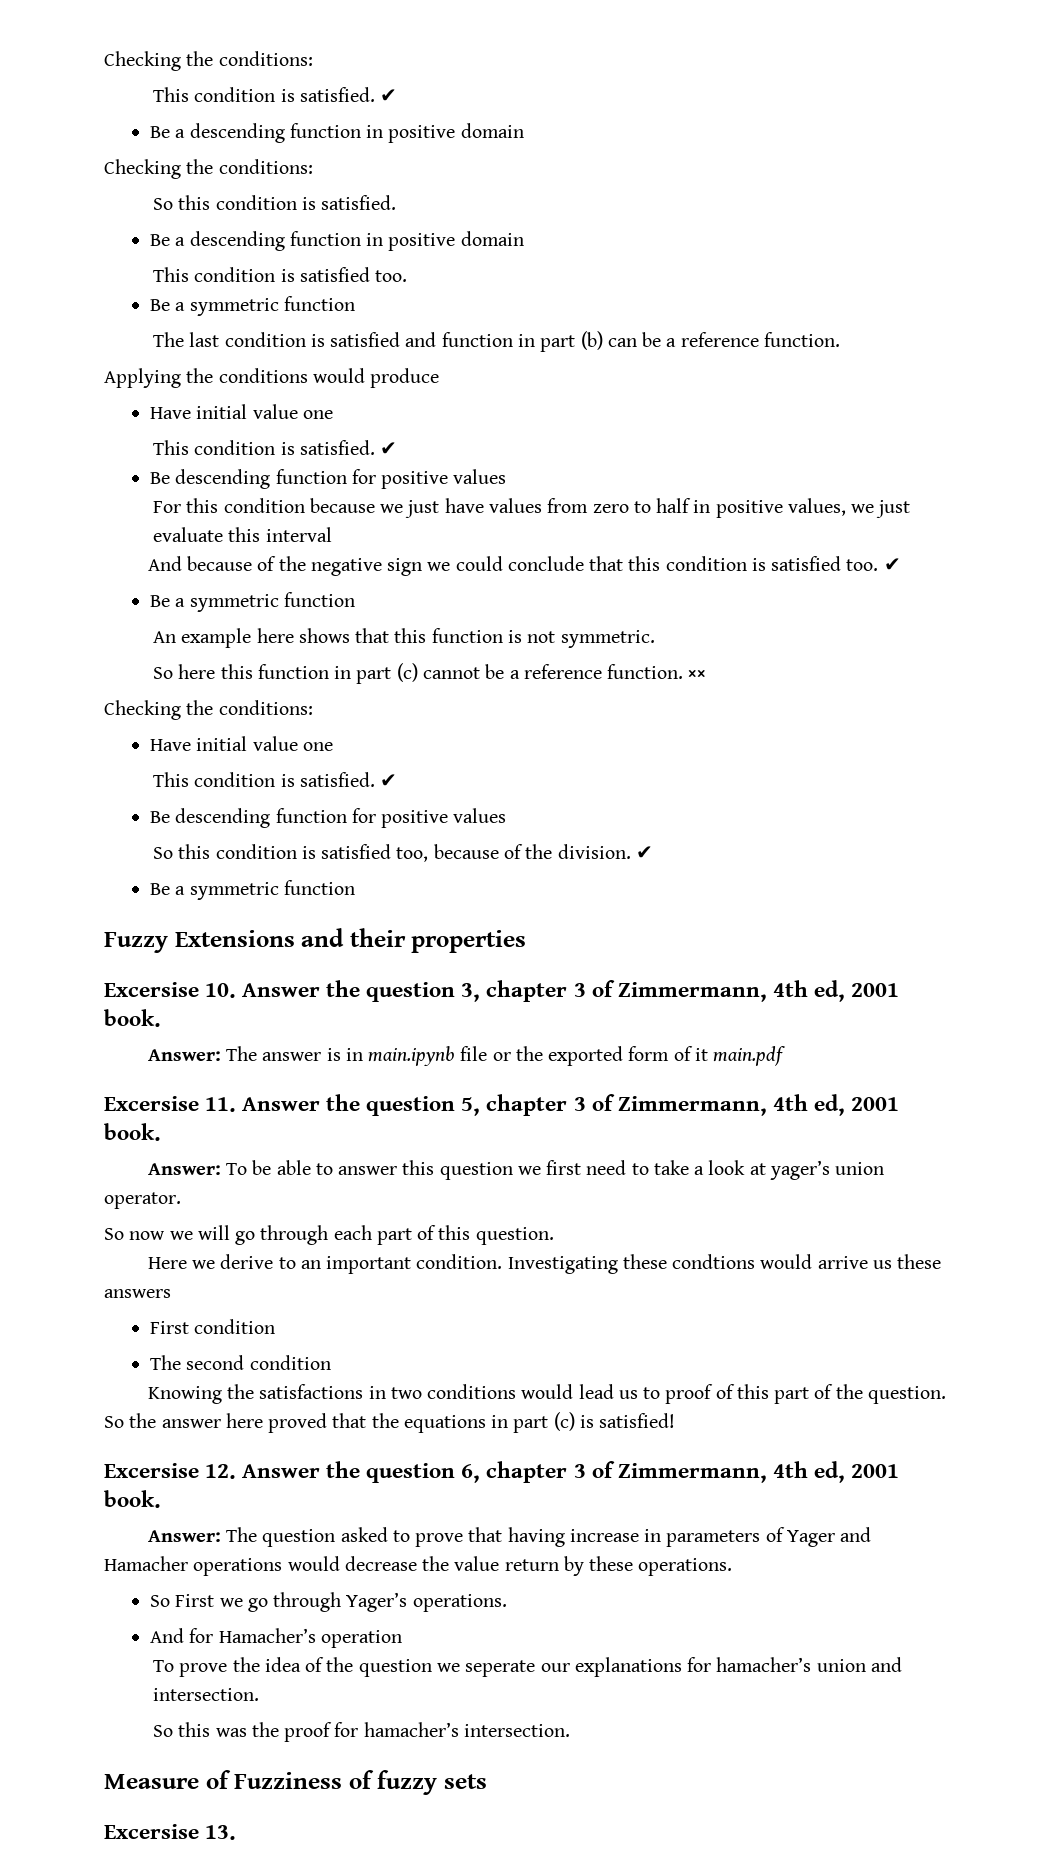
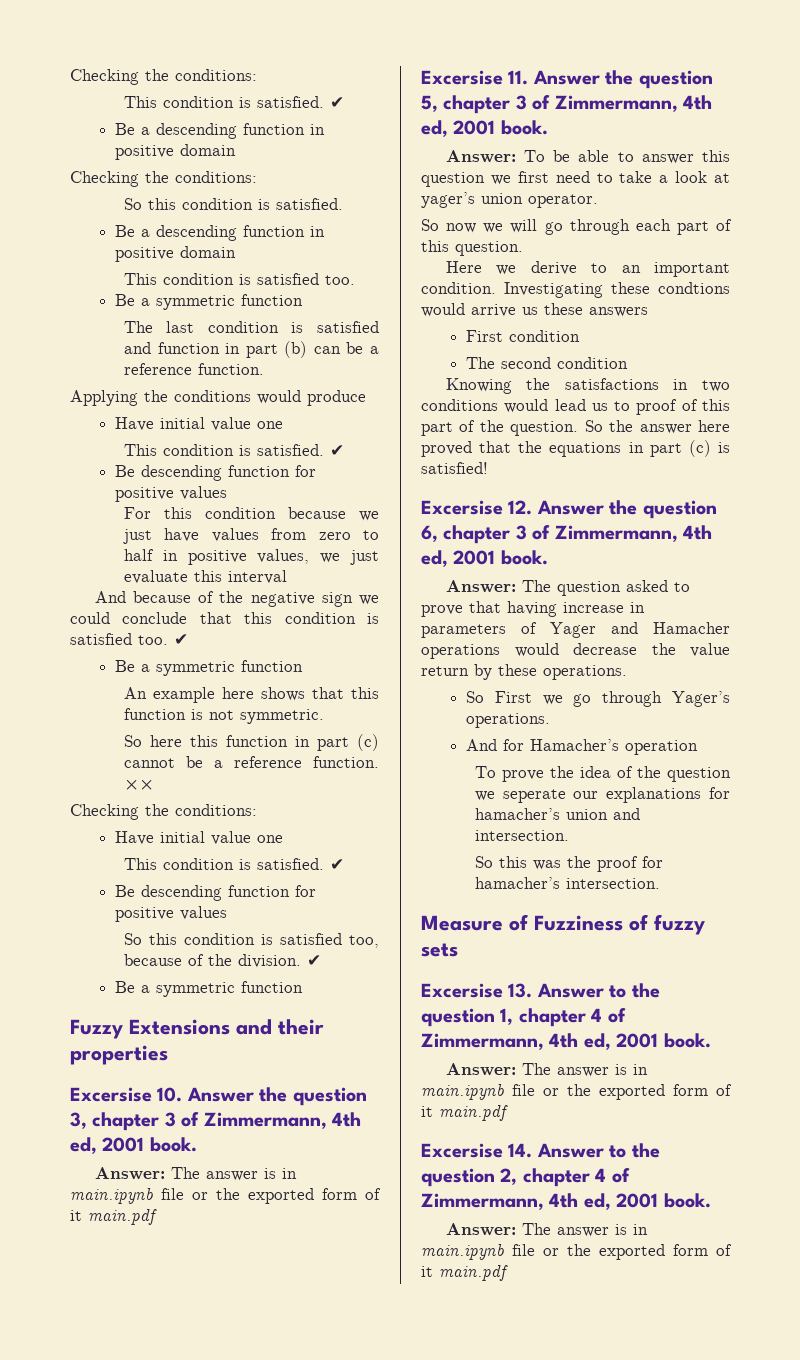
- Excersise 13.
+ Excersise 13. Answer to the question 1, chapter 4 of Zimmermann, 4th ed, 2001 book.
+ Answer: The answer is in main.ipynb file or the exported form of it main.pdf
+ Excersise 14. Answer to the question 2, chapter 4 of Zimmermann, 4th ed, 2001 book.
+ Answer: The answer is in main.ipynb file or the exported form of it main.pdf

